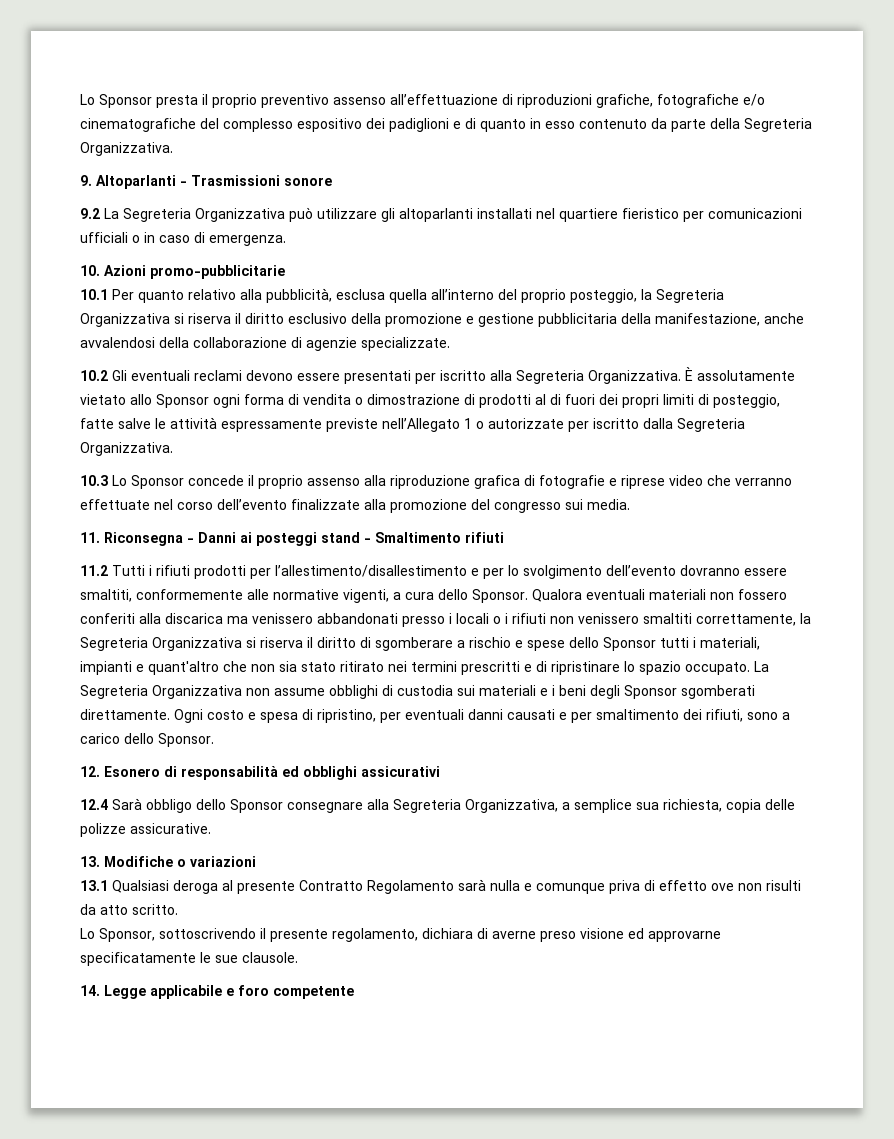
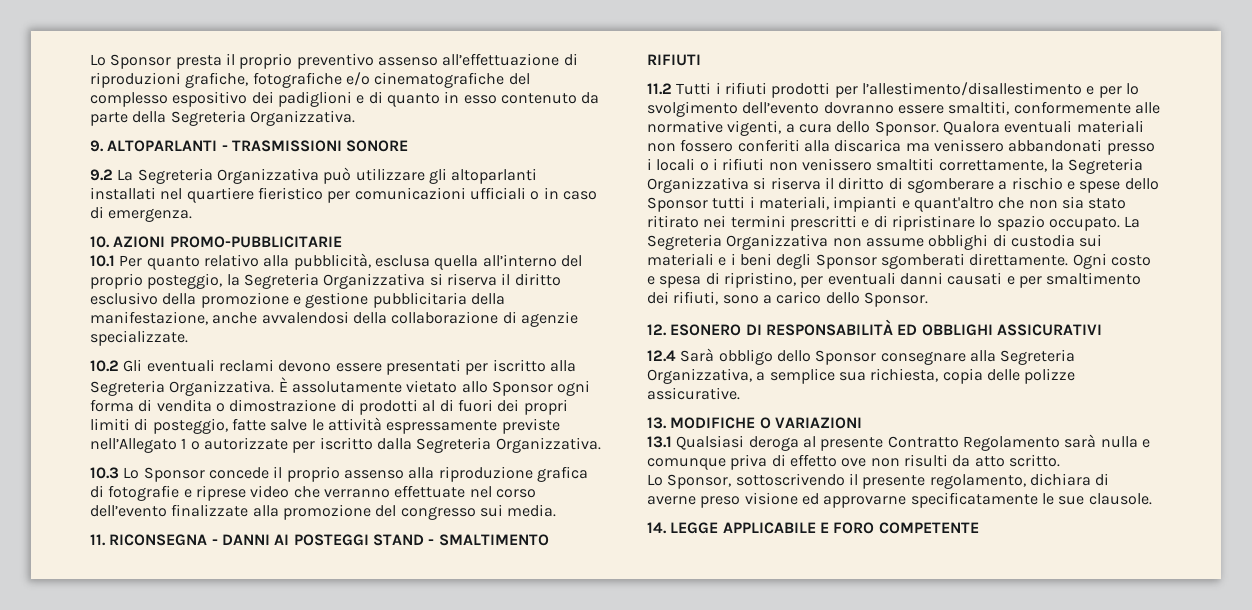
- 9. Altoparlanti - Trasmissioni sonore
+ 9. ALTOPARLANTI - TRASMISSIONI SONORE
- 10. Azioni promo-pubblicitarie
+ 10. AZIONI PROMO-PUBBLICITARIE
- 11. Riconsegna - Danni ai posteggi stand - Smaltimento rifiuti
+ 11. RICONSEGNA - DANNI AI POSTEGGI STAND - SMALTIMENTO RIFIUTI
- 12. Esonero di responsabilità ed obblighi assicurativi
+ 12. ESONERO DI RESPONSABILITÀ ED OBBLIGHI ASSICURATIVI
- 13. Modifiche o variazioni
+ 13. MODIFICHE O VARIAZIONI
- 14. Legge applicabile e foro competente
+ 14. LEGGE APPLICABILE E FORO COMPETENTE

